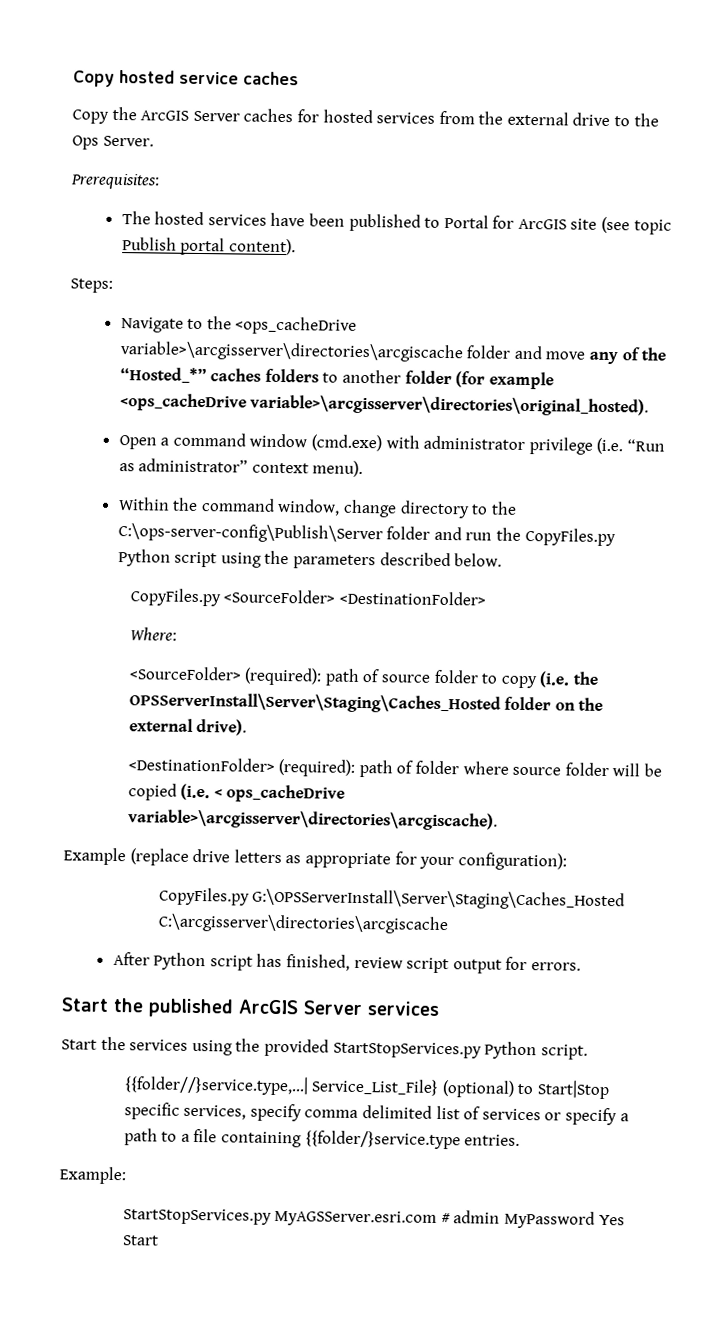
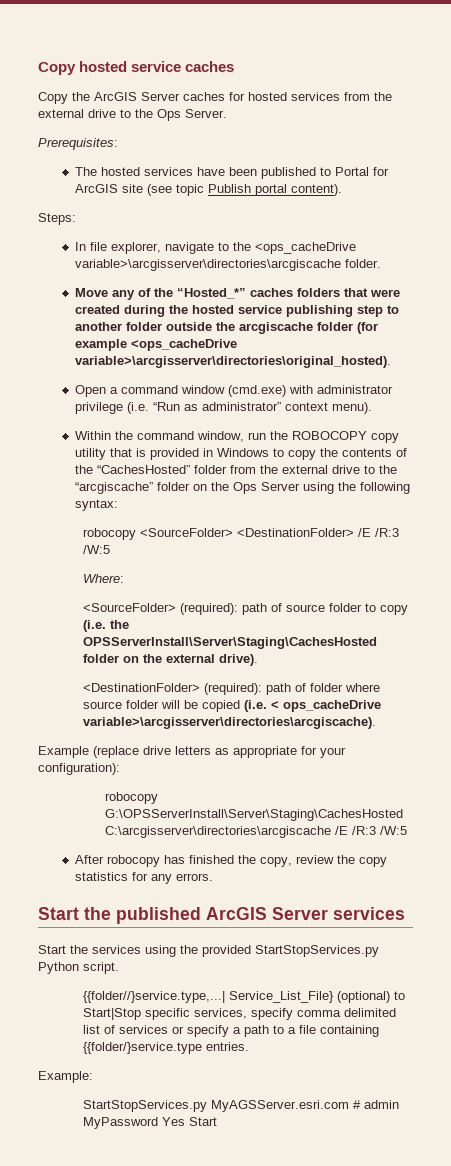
- Navigate to the <ops_cacheDrive variable>\arcgisserver\directories\arcgiscache folder and move any of the “Hosted_*” caches folders to another folder (for example <ops_cacheDrive variable>\arcgisserver\directories\original_hosted).
+ In file explorer, navigate to the <ops_cacheDrive variable>\arcgisserver\directories\arcgiscache folder.
+ Move any of the “Hosted_*” caches folders that were created during the hosted service publishing step to another folder outside the arcgiscache folder (for example <ops_cacheDrive variable>\arcgisserver\directories\original_hosted).
- Within the command window, change directory to the C:\ops-server-config\Publish\Server folder and run the CopyFiles.py Python script using the parameters described below.
- CopyFiles.py <SourceFolder> <DestinationFolder>
+ Within the command window, run the ROBOCOPY copy utility that is provided in Windows to copy the contents of the “CachesHosted” folder from the external drive to the “arcgiscache” folder on the Ops Server using the following syntax:
+ robocopy <SourceFolder> <DestinationFolder> /E /R:3 /W:5
- <SourceFolder> (required): path of source folder to copy (i.e. the OPSServerInstall\Server\Staging\Caches_Hosted folder on the external drive).
+ <SourceFolder> (required): path of source folder to copy (i.e. the OPSServerInstall\Server\Staging\CachesHosted folder on the external drive).
- CopyFiles.py G:\OPSServerInstall\Server\Staging\Caches_Hosted C:\arcgisserver\directories\arcgiscache
- After Python script has finished, review script output for errors.
+ robocopy G:\OPSServerInstall\Server\Staging\CachesHosted C:\arcgisserver\directories\arcgiscache /E /R:3 /W:5
+ After robocopy has finished the copy, review the copy statistics for any errors.

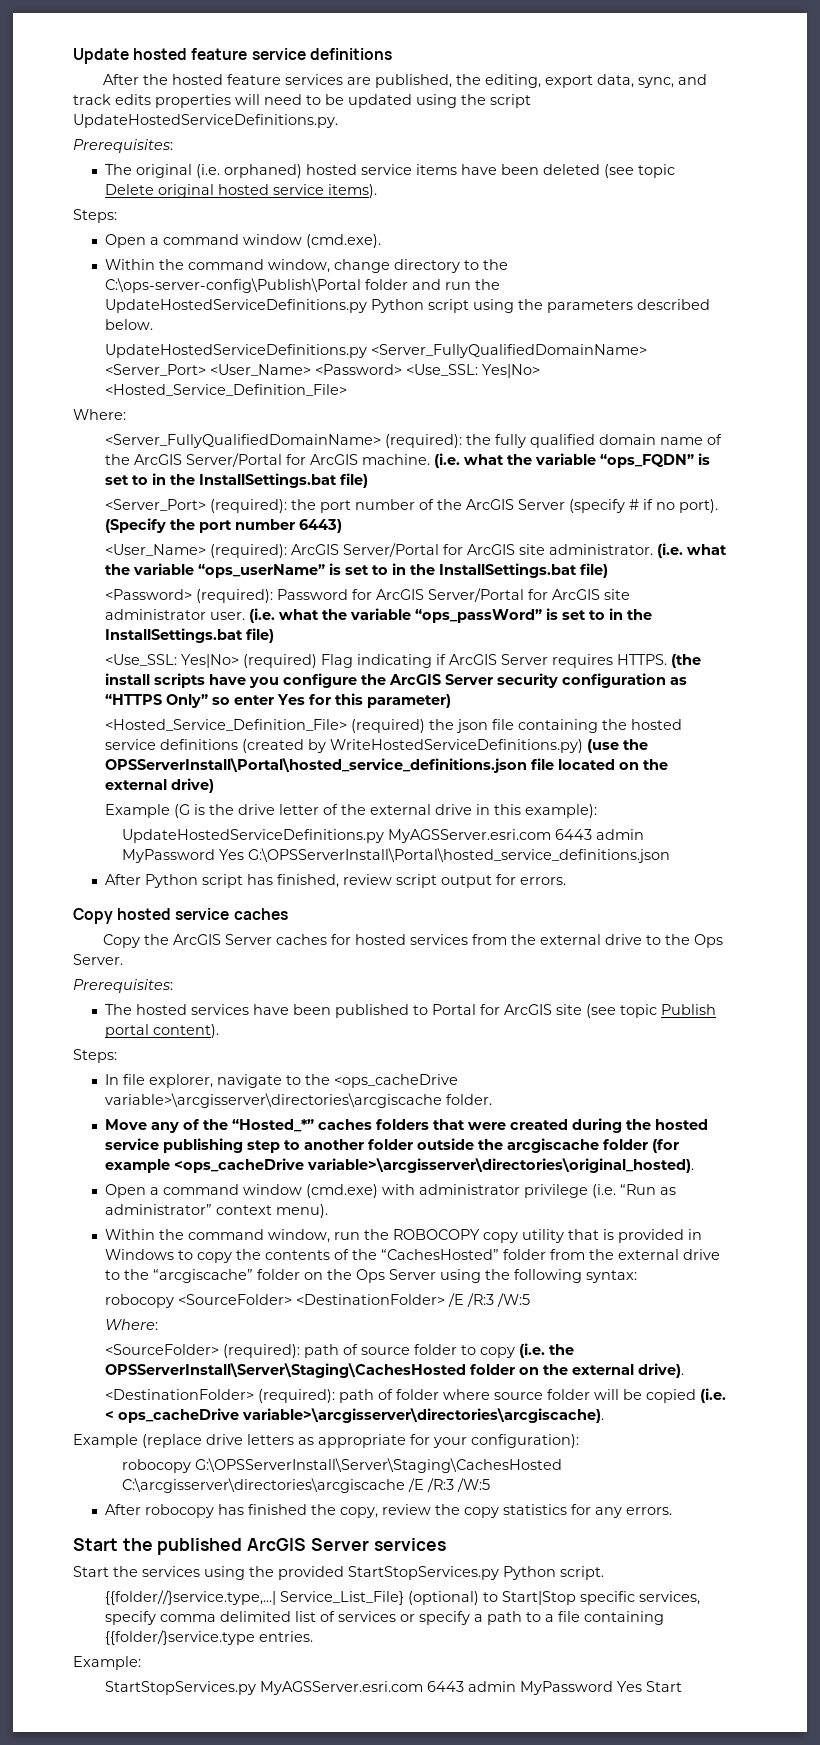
+ Update hosted feature service definitions
+ After the hosted feature services are published, the editing, export data, sync, and track edits properties will need to be updated using the script UpdateHostedServiceDefinitions.py.
+ Prerequisites:
+ The original (i.e. orphaned) hosted service items have been deleted (see topic Delete original hosted service items).
+ Steps:
+ Open a command window (cmd.exe).
+ Within the command window, change directory to the C:\ops-server-config\Publish\Portal folder and run the UpdateHostedServiceDefinitions.py Python script using the parameters described below.
+ UpdateHostedServiceDefinitions.py <Server_FullyQualifiedDomainName> <Server_Port> <User_Name> <Password> <Use_SSL: Yes|No> <Hosted_Service_Definition_File>
+ Where:
+ <Server_FullyQualifiedDomainName> (required): the fully qualified domain name of the ArcGIS Server/Portal for ArcGIS machine. (i.e. what the variable “ops_FQDN” is set to in the InstallSettings.bat file)
+ <Server_Port> (required): the port number of the ArcGIS Server (specify # if no port). (Specify the port number 6443)
+ <User_Name> (required): ArcGIS Server/Portal for ArcGIS site administrator. (i.e. what the variable “ops_userName” is set to in the InstallSettings.bat file)
+ <Password> (required): Password for ArcGIS Server/Portal for ArcGIS site administrator user. (i.e. what the variable “ops_passWord” is set to in the InstallSettings.bat file)
+ <Use_SSL: Yes|No> (required) Flag indicating if ArcGIS Server requires HTTPS. (the install scripts have you configure the ArcGIS Server security configuration as “HTTPS Only” so enter Yes for this parameter)
+ <Hosted_Service_Definition_File> (required) the json file containing the hosted service definitions (created by WriteHostedServiceDefinitions.py) (use the OPSServerInstall\Portal\hosted_service_definitions.json file located on the external drive)
+ Example (G is the drive letter of the external drive in this example):
+ UpdateHostedServiceDefinitions.py MyAGSServer.esri.com 6443 admin MyPassword Yes G:\OPSServerInstall\Portal\hosted_service_definitions.json
+ After Python script has finished, review script output for errors.
- StartStopServices.py MyAGSServer.esri.com # admin MyPassword Yes Start
+ StartStopServices.py MyAGSServer.esri.com 6443 admin MyPassword Yes Start

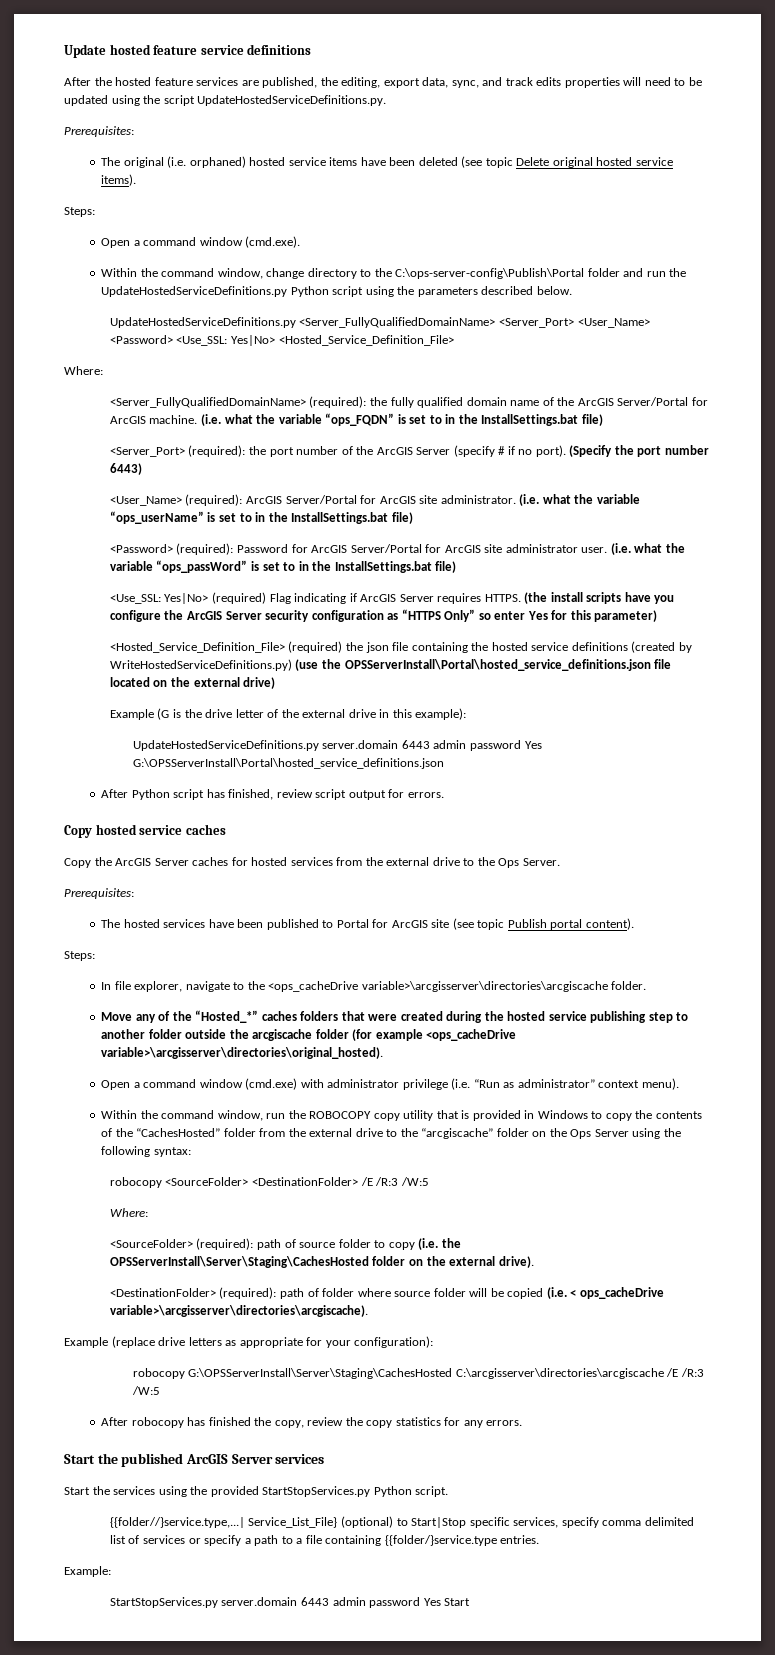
- UpdateHostedServiceDefinitions.py MyAGSServer.esri.com 6443 admin MyPassword Yes G:\OPSServerInstall\Portal\hosted_service_definitions.json
+ UpdateHostedServiceDefinitions.py server.domain 6443 admin password Yes G:\OPSServerInstall\Portal\hosted_service_definitions.json
- StartStopServices.py MyAGSServer.esri.com 6443 admin MyPassword Yes Start
+ StartStopServices.py server.domain 6443 admin password Yes Start

